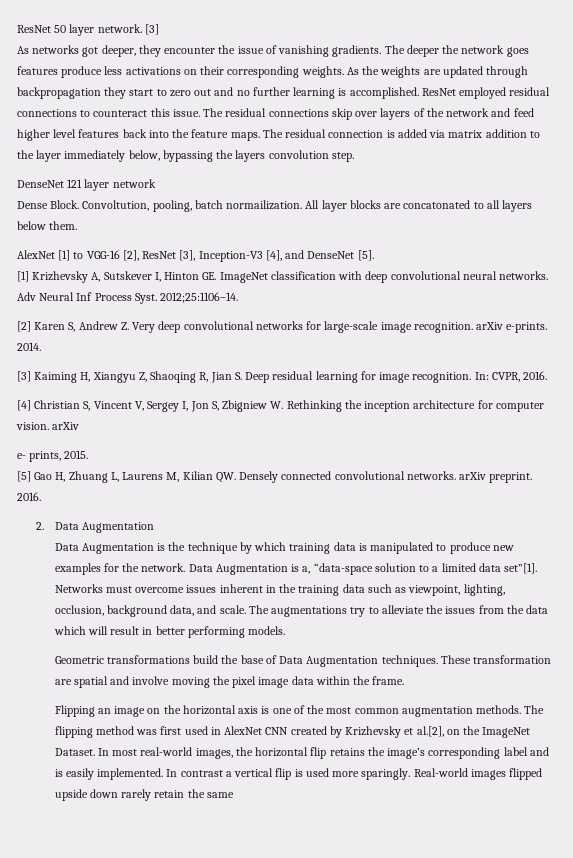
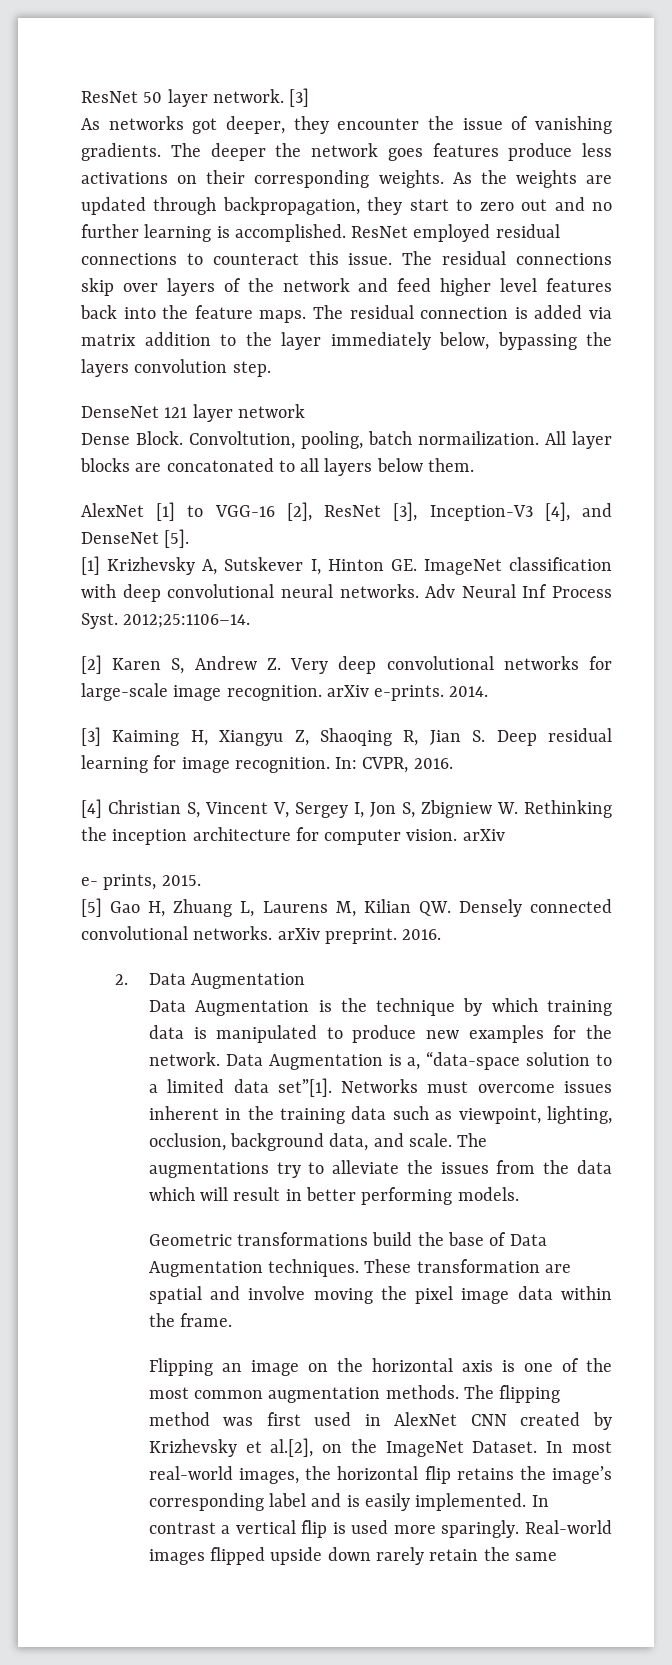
- As the weights are updated through backpropagation they start to zero out and no further learning is accomplished.
+ As the weights are updated through backpropagation, they start to zero out and no further learning is accomplished.

